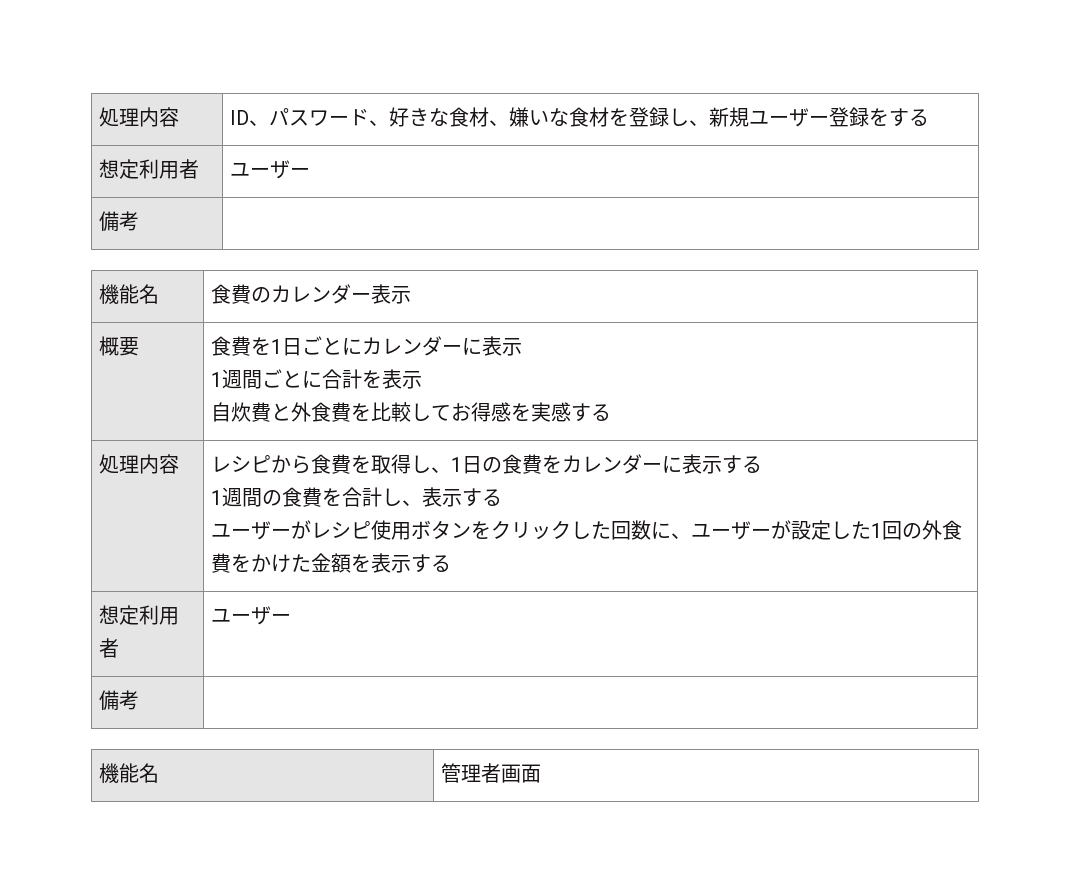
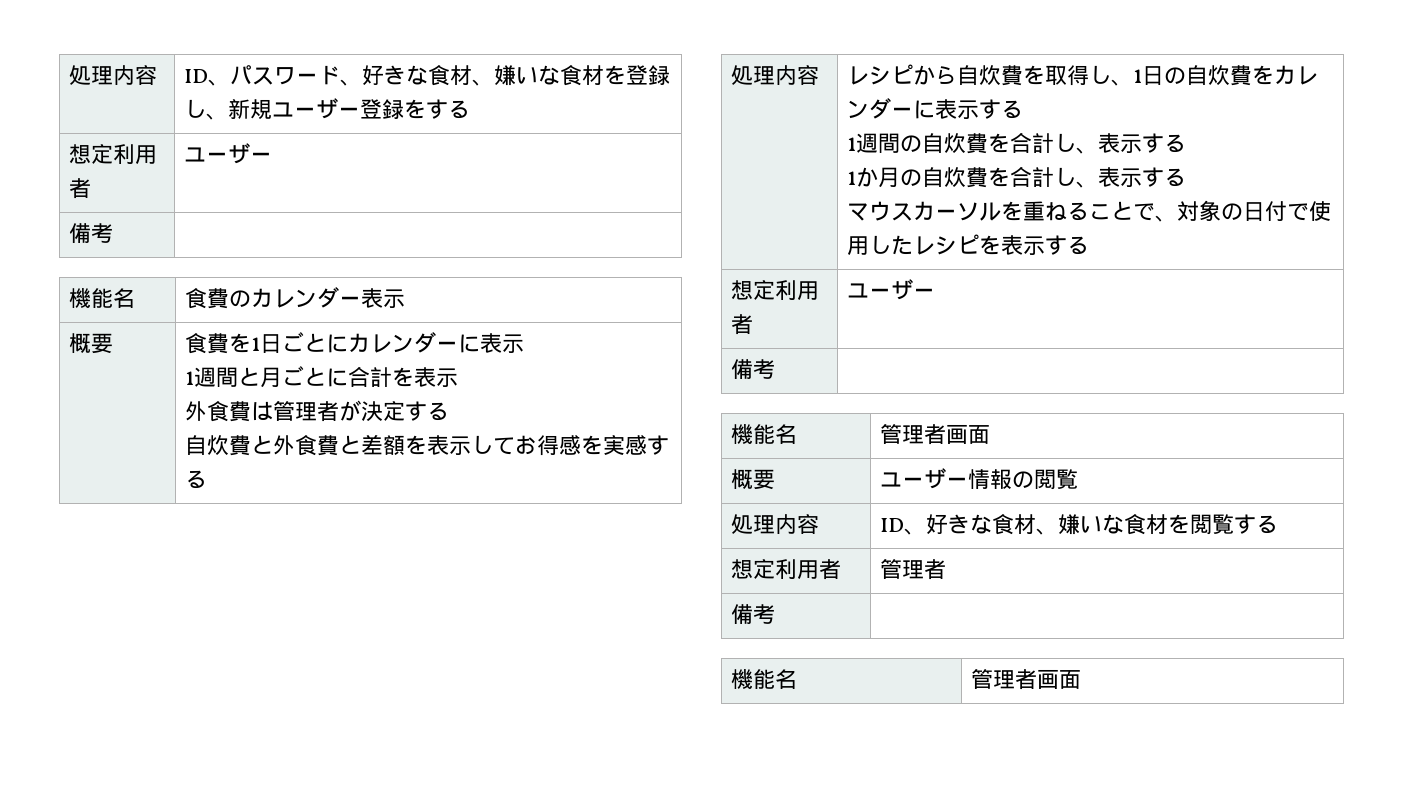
  概要 | 食費を1日ごとにカレンダーに表示
- 1週間ごとに合計を表示
- 自炊費と外食費を比較してお得感を実感する
+ 1週間と月ごとに合計を表示
+ 外食費は管理者が決定する
+ 自炊費と外食費と差額を表示してお得感を実感する
- レシピから食費を取得し、1日の食費をカレンダーに表示する
+ レシピから自炊費を取得し、1日の自炊費をカレンダーに表示する
- 1週間の食費を合計し、表示する
- ユーザーがレシピ使用ボタンをクリックした回数に、ユーザーが設定した1回の外食費をかけた金額を表示する
+ 1週間の自炊費を合計し、表示する
+ 1か月の自炊費を合計し、表示する
+ マウスカーソルを重ねることで、対象の日付で使用したレシピを表示する
+ 概要 | ユーザー情報の閲覧
+ 処理内容 | ID、好きな食材、嫌いな食材を閲覧する
+ 想定利用者 | 管理者
+ 備考 |
+ 機能名 | 管理者画面

